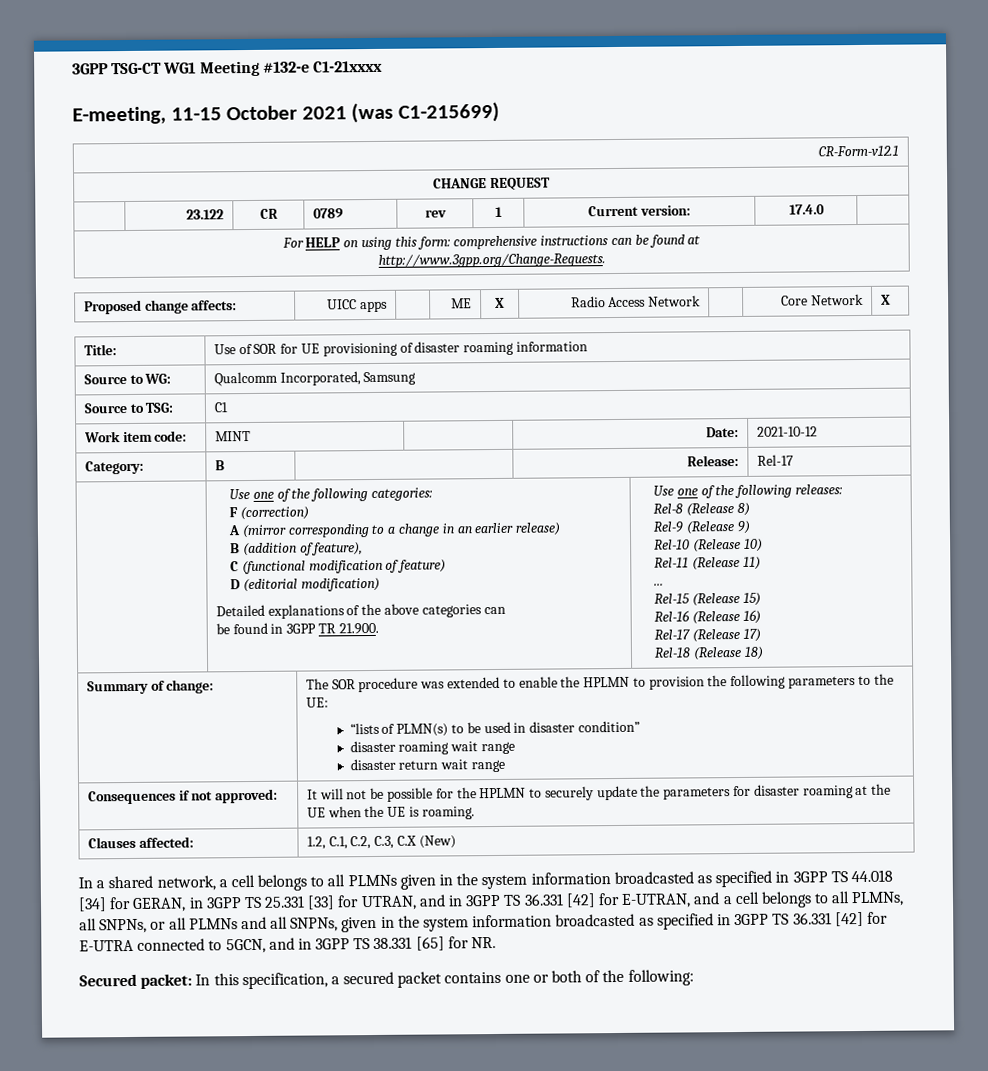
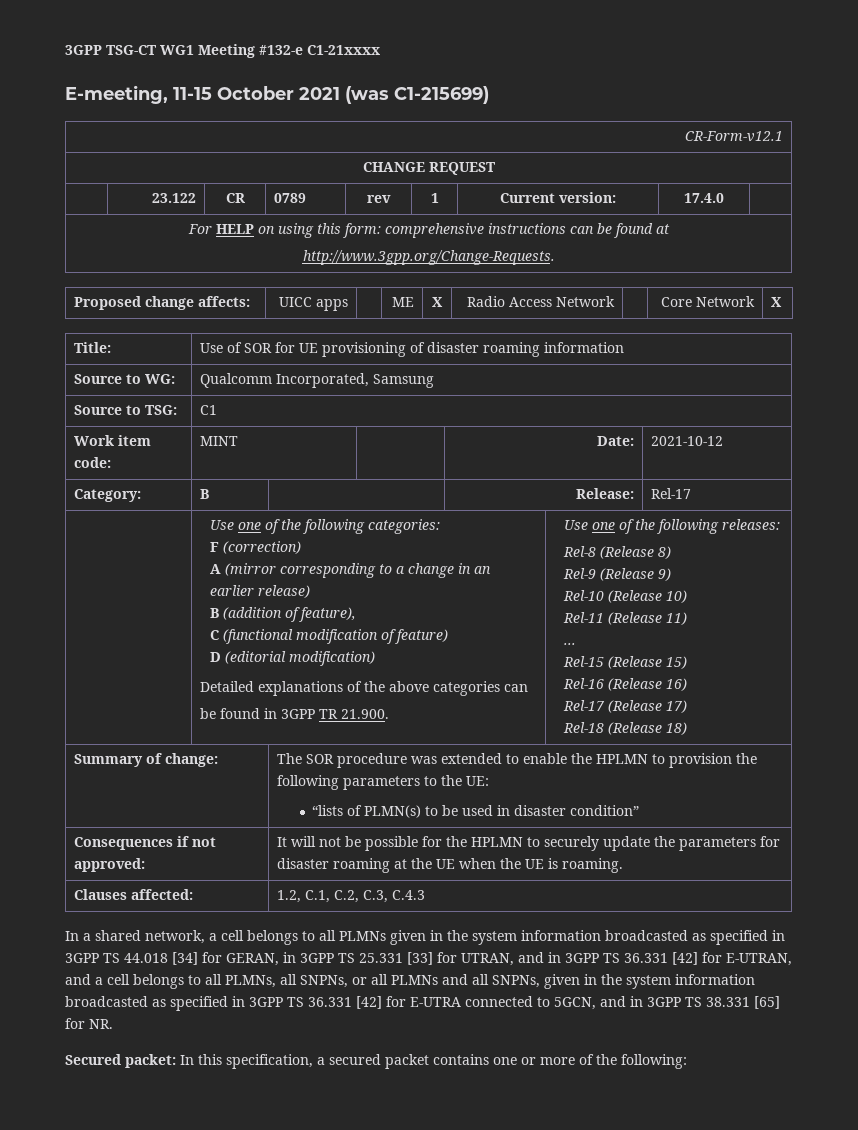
  Summary of change: | The SOR procedure was extended to enable the HPLMN to provision the following parameters to the UE:
  “lists of PLMN(s) to be used in disaster condition”
- disaster roaming wait range
- disaster return wait range
- Clauses affected: | 1.2, C.1, C.2, C.3, C.X (New)
+ Clauses affected: | 1.2, C.1, C.2, C.3, C.4.3
- Secured packet: In this specification, a secured packet contains one or both of the following:
+ Secured packet: In this specification, a secured packet contains one or more of the following:

